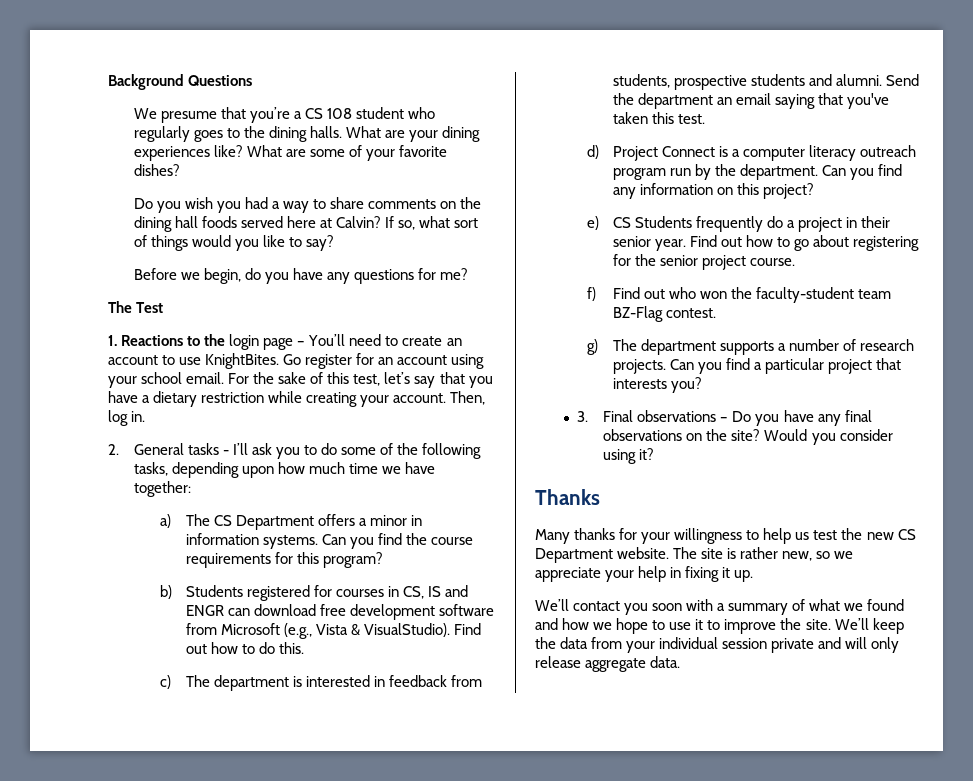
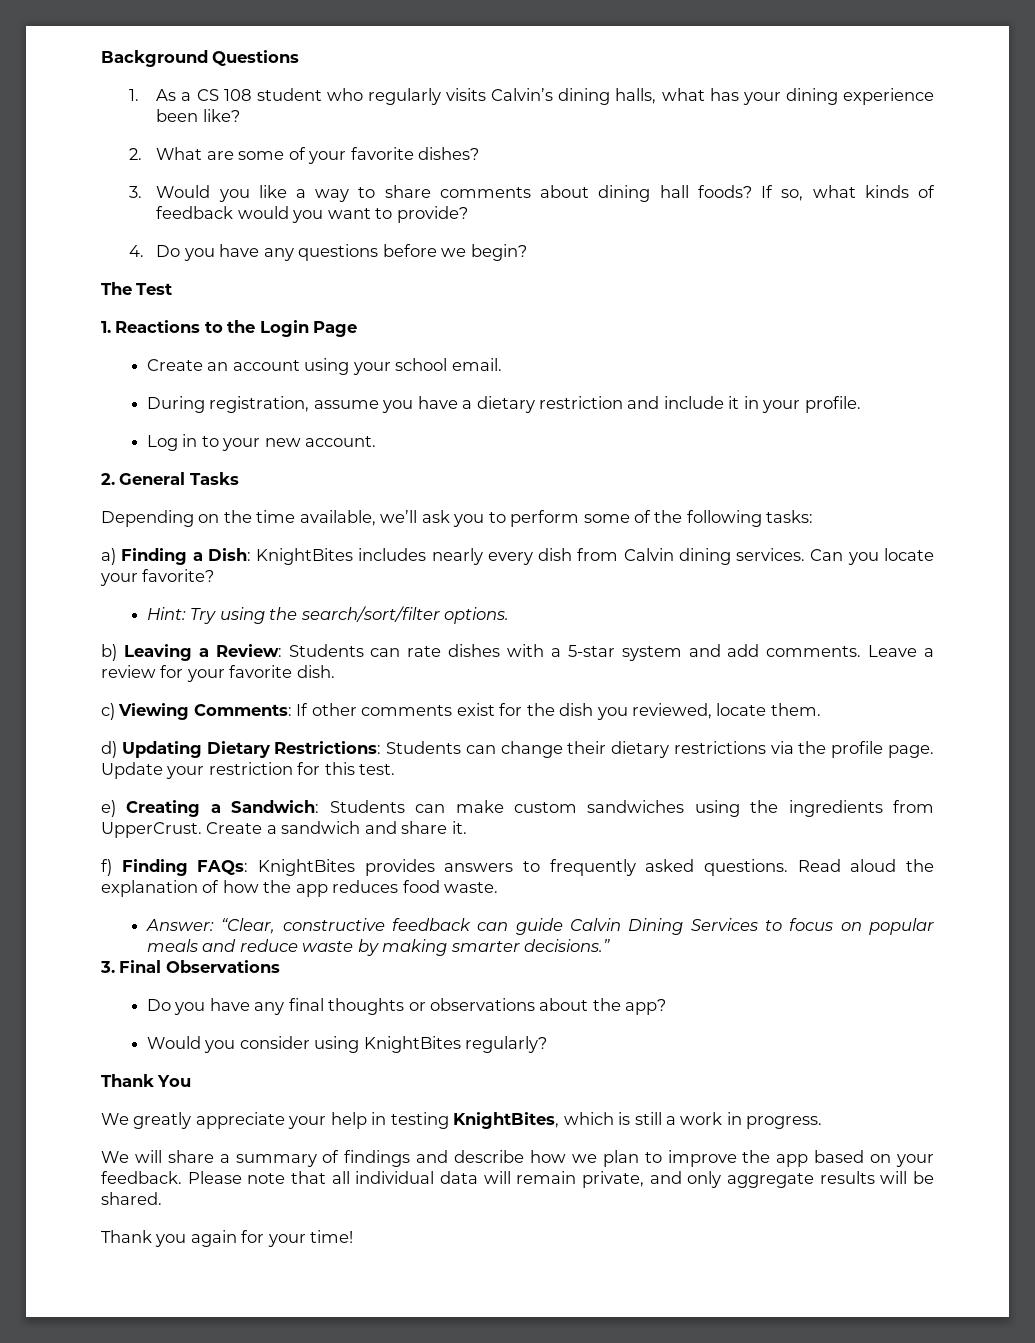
- We presume that you’re a CS 108 student who regularly goes to the dining halls. What are your dining experiences like? What are some of your favorite dishes?
+ 1. As a CS 108 student who regularly visits Calvin’s dining halls, what has your dining experience been like?
+ 2. What are some of your favorite dishes?
- Do you wish you had a way to share comments on the dining hall foods served here at Calvin? If so, what sort of things would you like to say?
- Before we begin, do you have any questions for me?
+ 3. Would you like a way to share comments about dining hall foods? If so, what kinds of feedback would you want to provide?
+ 4. Do you have any questions before we begin?
- 1. Reactions to the login page – You’ll need to create an account to use KnightBites. Go register for an account using your school email. For the sake of this test, let’s say that you have a dietary restriction while creating your account. Then, log in.
- 2. General tasks - I’ll ask you to do some of the following tasks, depending upon how much time we have together:
- a) The CS Department offers a minor in information systems. Can you find the course requirements for this program?
- b) Students registered for courses in CS, IS and ENGR can download free development software from Microsoft (e.g., Vista & VisualStudio). Find out how to do this.
- c) The department is interested in feedback from students, prospective students and alumni. Send the department an email saying that you've taken this test.
- d) Project Connect is a computer literacy outreach program run by the department. Can you find any information on this project?
- e) CS Students frequently do a project in their senior year. Find out how to go about registering for the senior project course.
- f) Find out who won the faculty-student team BZ-Flag contest.
- g) The department supports a number of research projects. Can you find a particular project that interests you?
- 3. Final observations – Do you have any final observations on the site? Would you consider using it?
- Thanks
- Many thanks for your willingness to help us test the new CS Department website. The site is rather new, so we appreciate your help in fixing it up.
- We’ll contact you soon with a summary of what we found and how we hope to use it to improve the site. We’ll keep the data from your individual session private and will only release aggregate data.
+ 1. Reactions to the Login Page
+ Create an account using your school email.
+ During registration, assume you have a dietary restriction and include it in your profile.
+ Log in to your new account.
+ 2. General Tasks
+ Depending on the time available, we’ll ask you to perform some of the following tasks:
+ a) Finding a Dish: KnightBites includes nearly every dish from Calvin dining services. Can you locate your favorite?
+ Hint: Try using the search/sort/filter options.
+ b) Leaving a Review: Students can rate dishes with a 5-star system and add comments. Leave a review for your favorite dish.
+ c) Viewing Comments: If other comments exist for the dish you reviewed, locate them.
+ d) Updating Dietary Restrictions: Students can change their dietary restrictions via the profile page. Update your restriction for this test.
+ e) Creating a Sandwich: Students can make custom sandwiches using the ingredients from UpperCrust. Create a sandwich and share it.
+ f) Finding FAQs: KnightBites provides answers to frequently asked questions. Read aloud the explanation of how the app reduces food waste.
+ Answer: “Clear, constructive feedback can guide Calvin Dining Services to focus on popular meals and reduce waste by making smarter decisions.”
+ 3. Final Observations
+ Do you have any final thoughts or observations about the app?
+ Would you consider using KnightBites regularly?
+ Thank You
+ We greatly appreciate your help in testing KnightBites, which is still a work in progress.
+ We will share a summary of findings and describe how we plan to improve the app based on your feedback. Please note that all individual data will remain private, and only aggregate results will be shared.
+ Thank you again for your time!

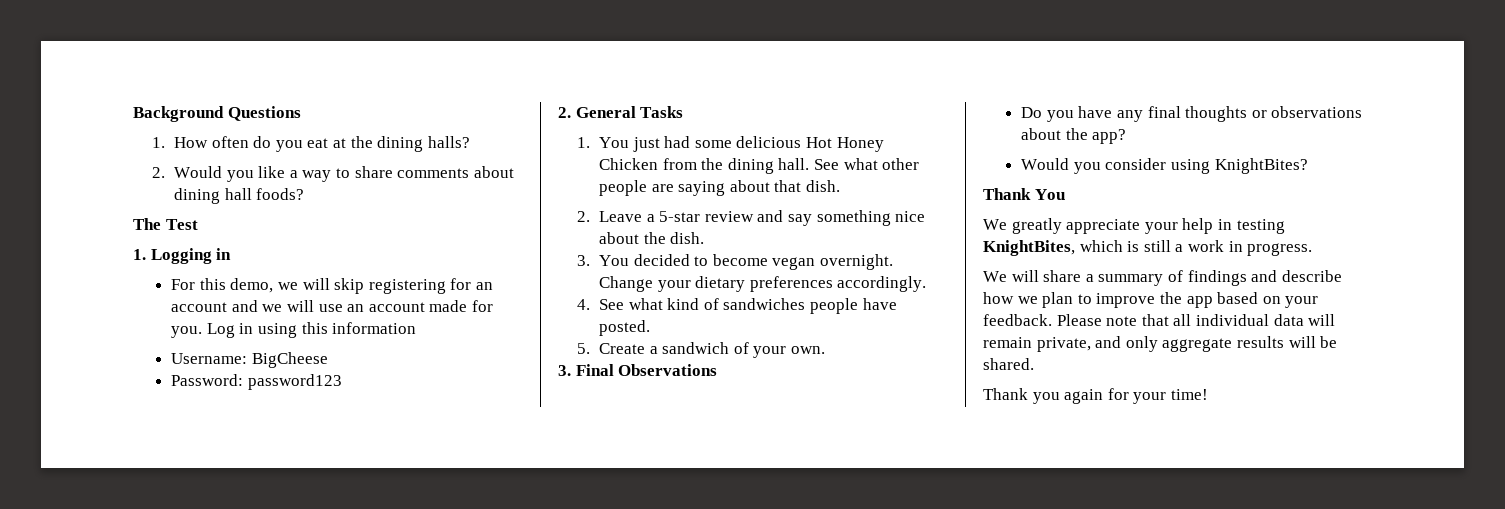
- 1. As a CS 108 student who regularly visits Calvin’s dining halls, what has your dining experience been like?
- 2. What are some of your favorite dishes?
- 3. Would you like a way to share comments about dining hall foods? If so, what kinds of feedback would you want to provide?
- 4. Do you have any questions before we begin?
+ 1. How often do you eat at the dining halls?
+ 2. Would you like a way to share comments about dining hall foods?
  The Test
- 1. Reactions to the Login Page
- Create an account using your school email.
- During registration, assume you have a dietary restriction and include it in your profile.
- Log in to your new account.
+ 1. Logging in
+ For this demo, we will skip registering for an account and we will use an account made for you. Log in using this information
+ Username: BigCheese
+ Password: password123
  2. General Tasks
- Depending on the time available, we’ll ask you to perform some of the following tasks:
- a) Finding a Dish: KnightBites includes nearly every dish from Calvin dining services. Can you locate your favorite?
- Hint: Try using the search/sort/filter options.
- b) Leaving a Review: Students can rate dishes with a 5-star system and add comments. Leave a review for your favorite dish.
- c) Viewing Comments: If other comments exist for the dish you reviewed, locate them.
- d) Updating Dietary Restrictions: Students can change their dietary restrictions via the profile page. Update your restriction for this test.
- e) Creating a Sandwich: Students can make custom sandwiches using the ingredients from UpperCrust. Create a sandwich and share it.
- f) Finding FAQs: KnightBites provides answers to frequently asked questions. Read aloud the explanation of how the app reduces food waste.
- Answer: “Clear, constructive feedback can guide Calvin Dining Services to focus on popular meals and reduce waste by making smarter decisions.”
+ 1. You just had some delicious Hot Honey Chicken from the dining hall. See what other people are saying about that dish.
+ 2. Leave a 5-star review and say something nice about the dish.
+ 3. You decided to become vegan overnight. Change your dietary preferences accordingly.
+ 4. See what kind of sandwiches people have posted.
+ 5. Create a sandwich of your own.
- Would you consider using KnightBites regularly?
+ Would you consider using KnightBites?

